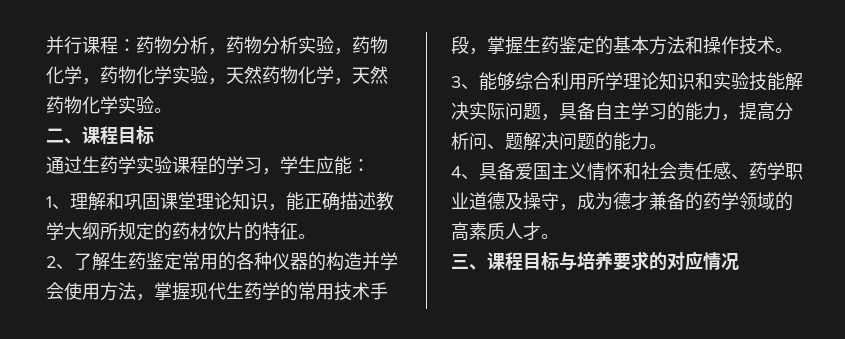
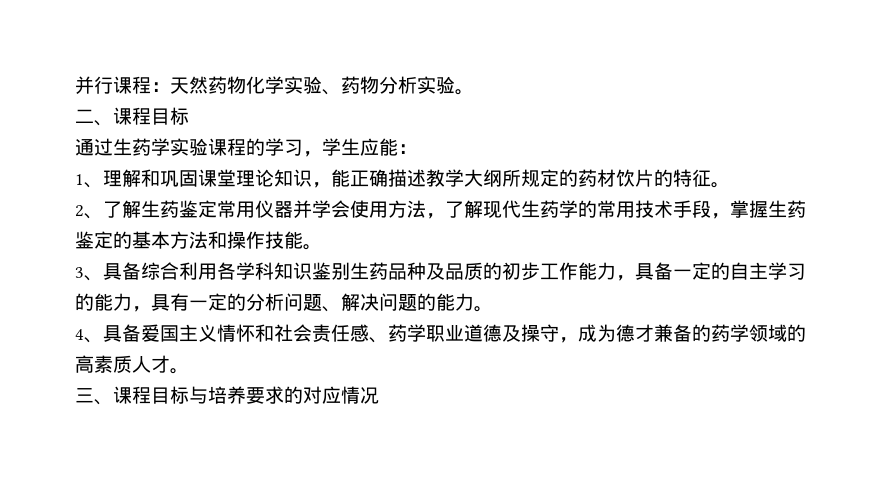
- 并行课程：药物分析，药物分析实验，药物化学，药物化学实验，天然药物化学，天然药物化学实验。
+ 并行课程：天然药物化学实验、药物分析实验。
- 2、了解生药鉴定常用的各种仪器的构造并学会使用方法，掌握现代生药学的常用技术手段，掌握生药鉴定的基本方法和操作技术。
+ 2、了解生药鉴定常用仪器并学会使用方法，了解现代生药学的常用技术手段，掌握生药鉴定的基本方法和操作技能。
- 3、能够综合利用所学理论知识和实验技能解决实际问题，具备自主学习的能力，提高分析问、题解决问题的能力。
+ 3、具备综合利用各学科知识鉴别生药品种及品质的初步工作能力，具备一定的自主学习的能力，具有一定的分析问题、解决问题的能力。

